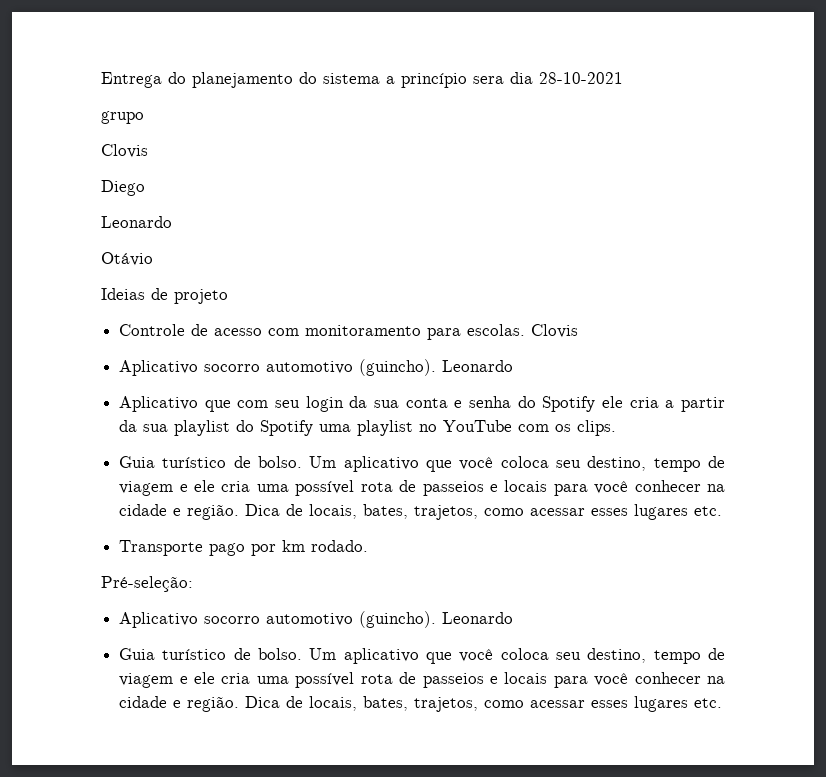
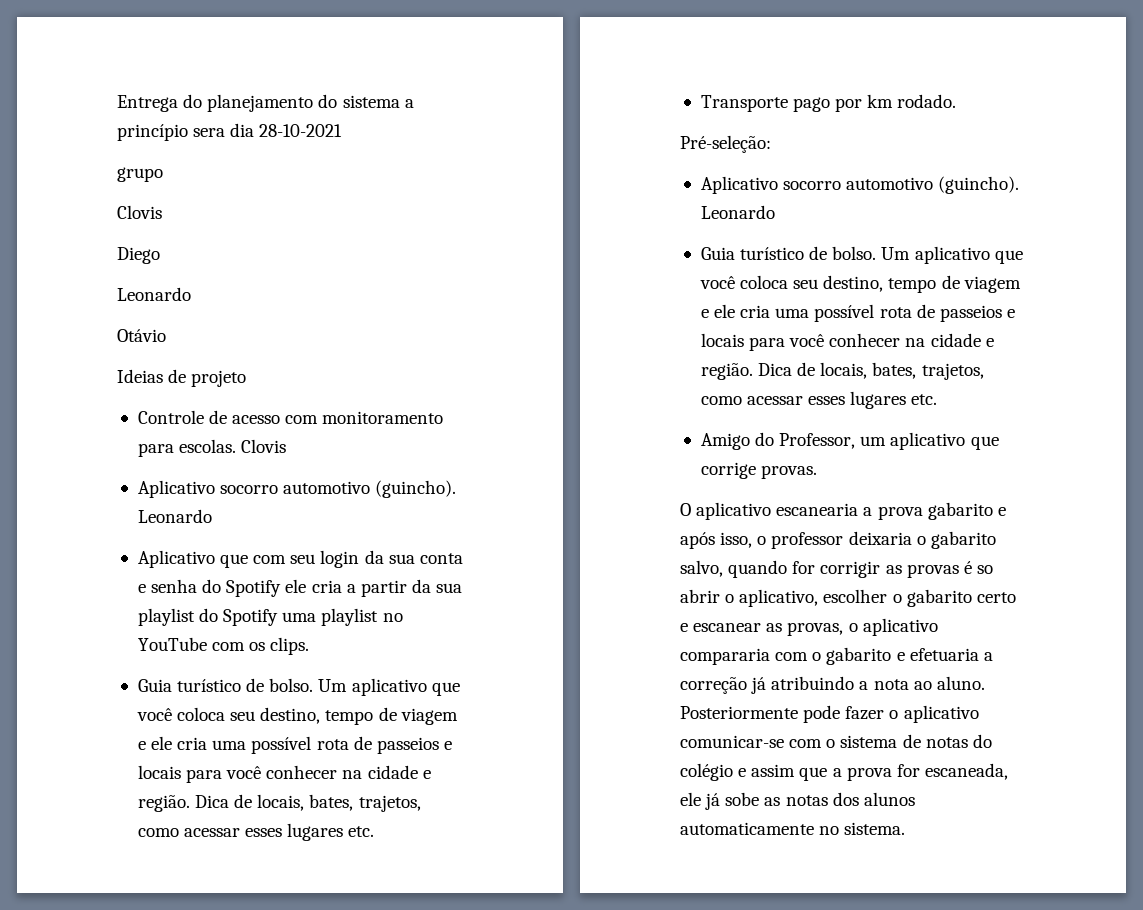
+ Amigo do Professor, um aplicativo que corrige provas.
+ O aplicativo escanearia a prova gabarito e após isso, o professor deixaria o gabarito salvo, quando for corrigir as provas é so abrir o aplicativo, escolher o gabarito certo e escanear as provas, o aplicativo compararia com o gabarito e efetuaria a correção já atribuindo a nota ao aluno. Posteriormente pode fazer o aplicativo comunicar-se com o sistema de notas do colégio e assim que a prova for escaneada, ele já sobe as notas dos alunos automaticamente no sistema.

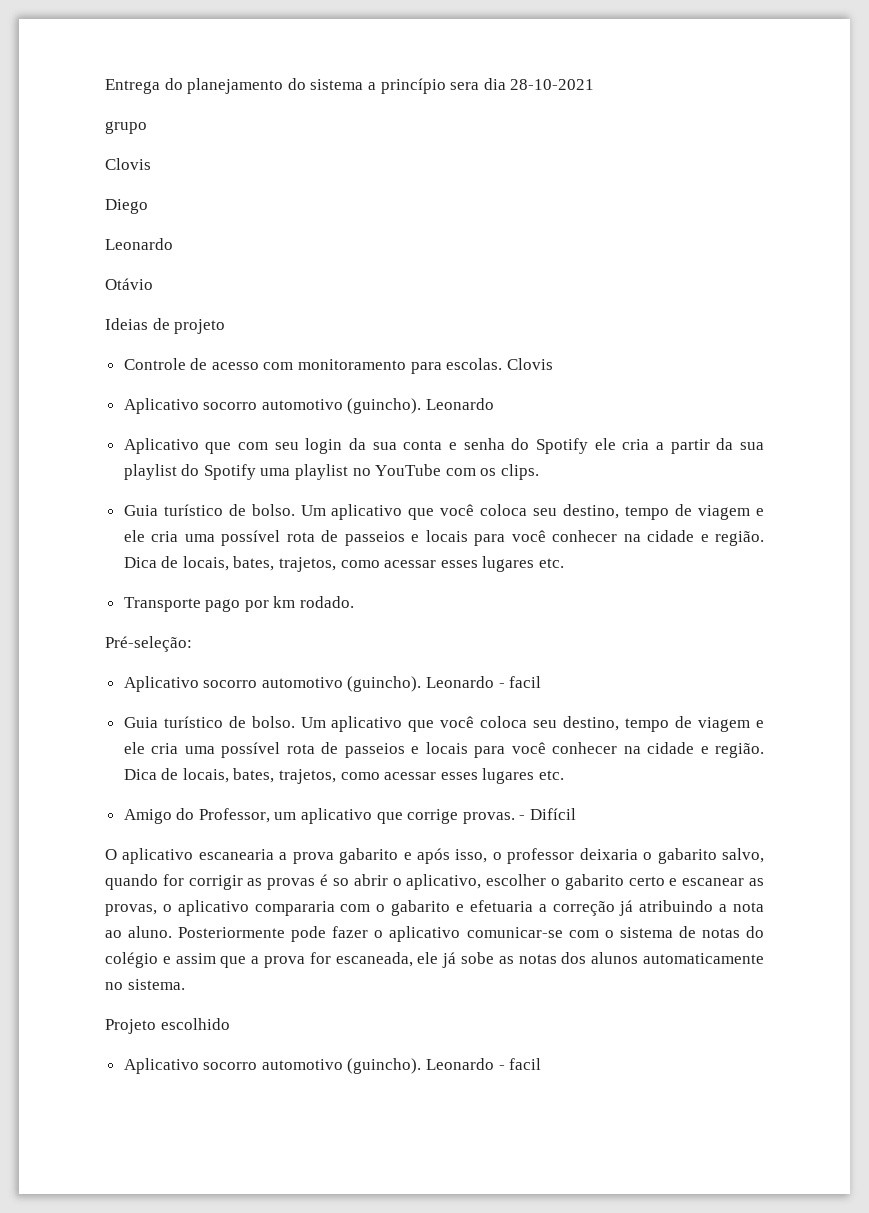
  Pré-seleção:
- Aplicativo socorro automotivo (guincho). Leonardo
+ Aplicativo socorro automotivo (guincho). Leonardo - facil
+ - Difícil
+ Projeto escolhido
+ Aplicativo socorro automotivo (guincho). Leonardo - facil

